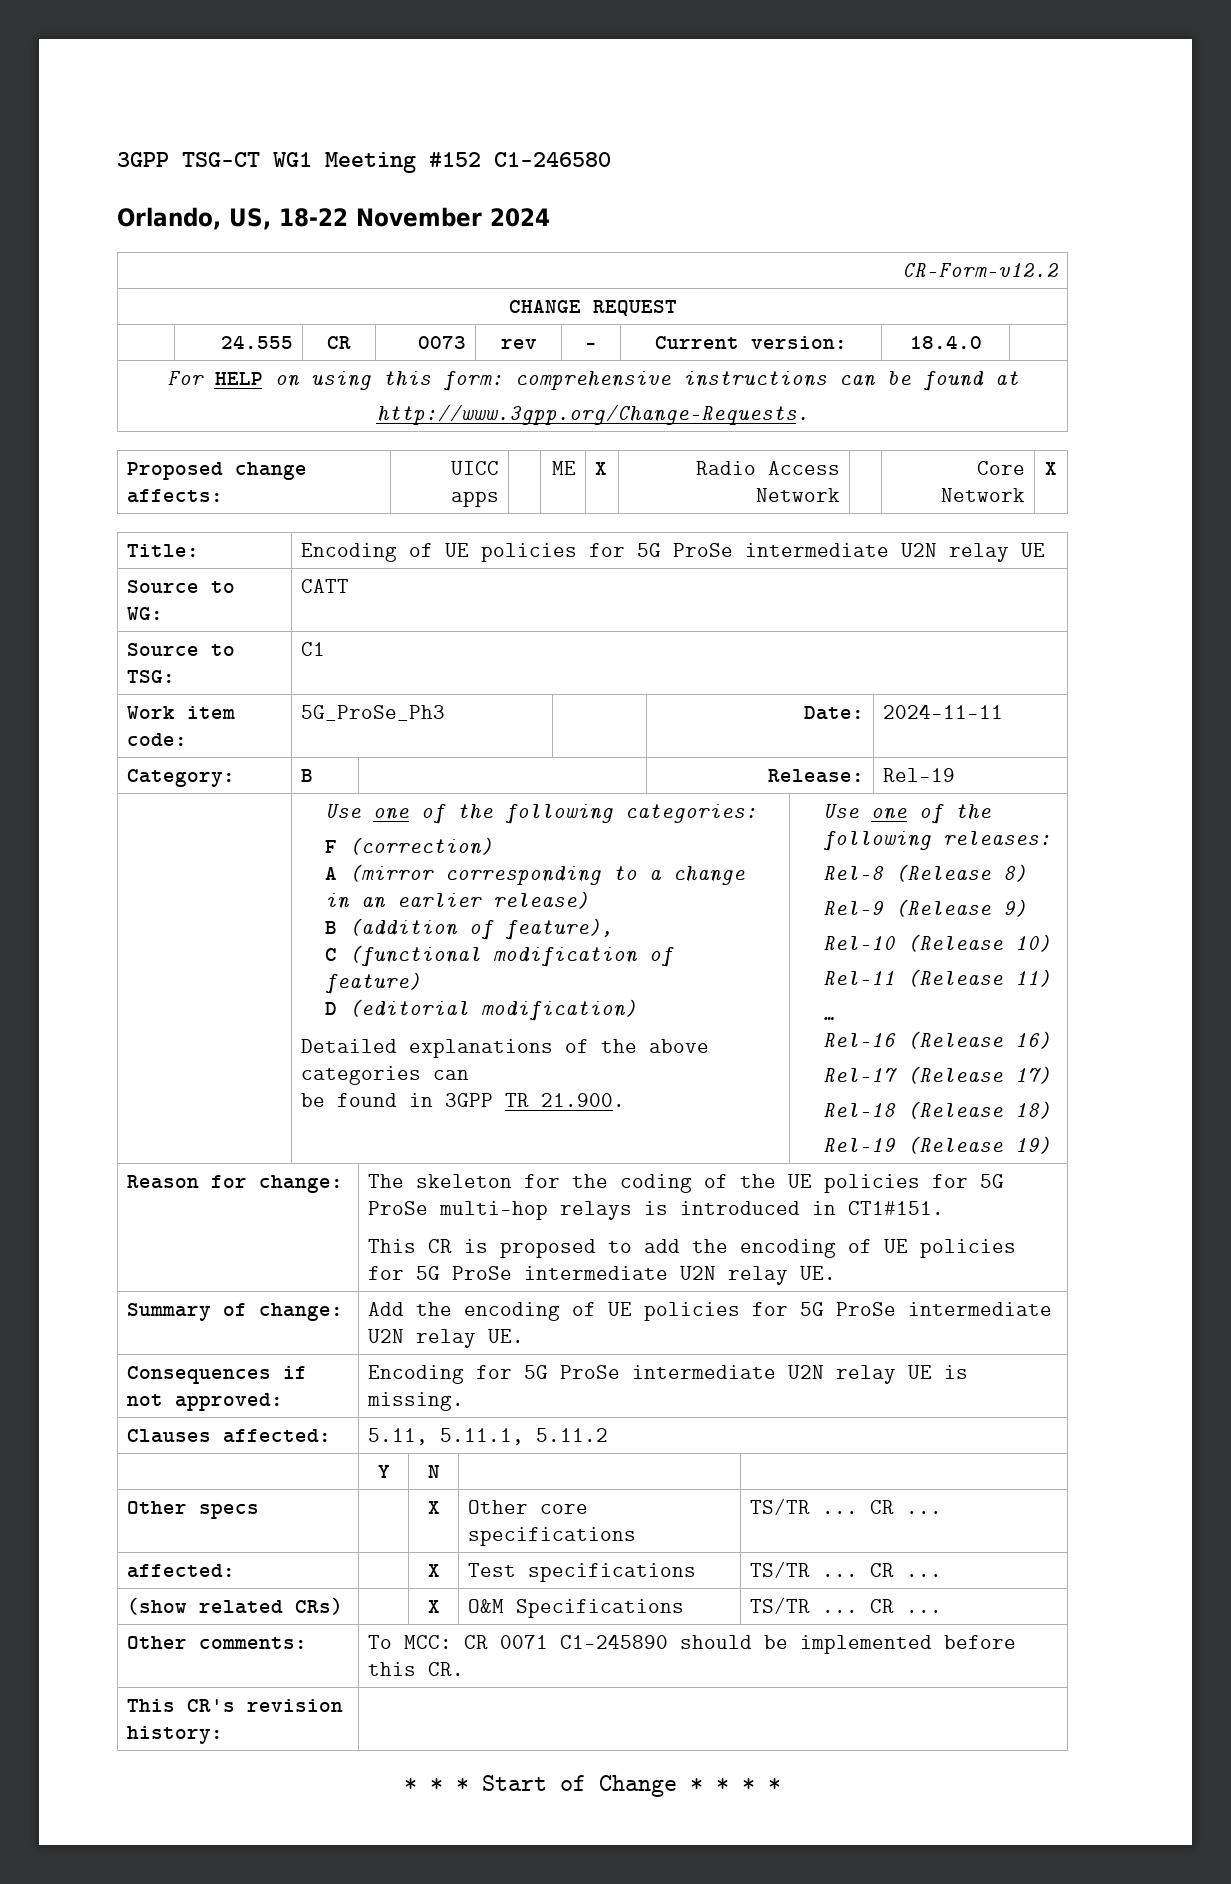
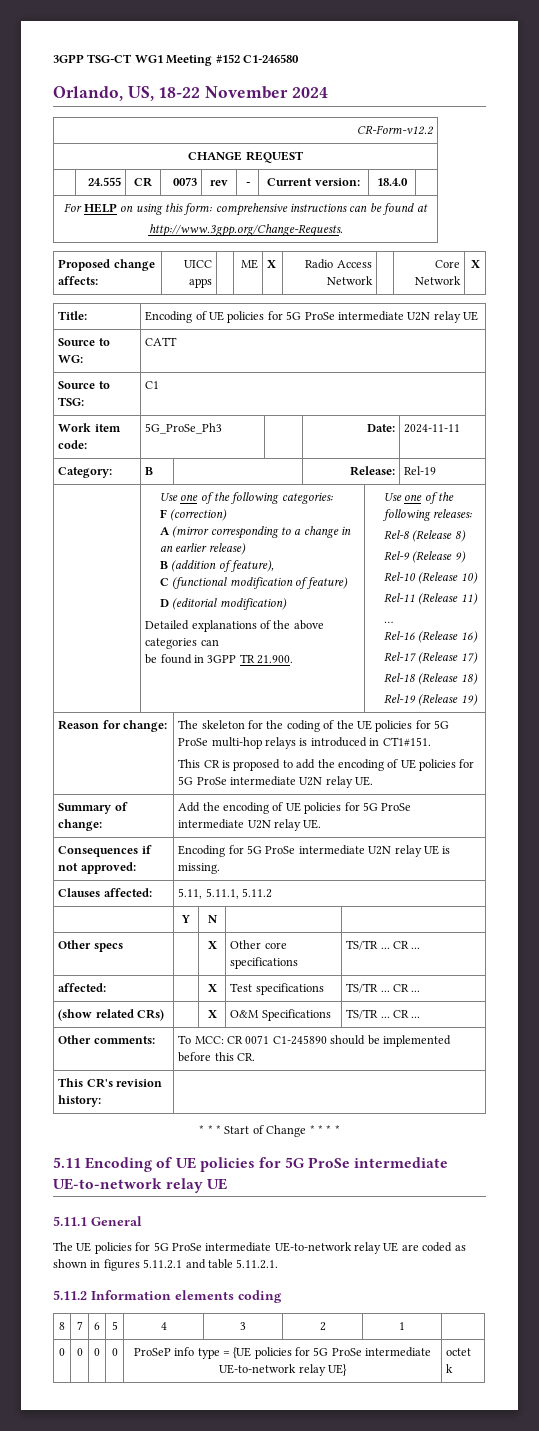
+ 5.11 Encoding of UE policies for 5G ProSe intermediate UE-to-network relay UE
+ 5.11.1 General
+ The UE policies for 5G ProSe intermediate UE-to-network relay UE are coded as shown in figures 5.11.2.1 and table 5.11.2.1.
+ 5.11.2 Information elements coding
+ 8 | 7 | 6 | 5 | 4 | 3 | 2 | 1 |
+ 0 | 0 | 0 | 0 | ProSeP info type = {UE policies for 5G ProSe intermediate UE-to-network relay UE} | octet k

